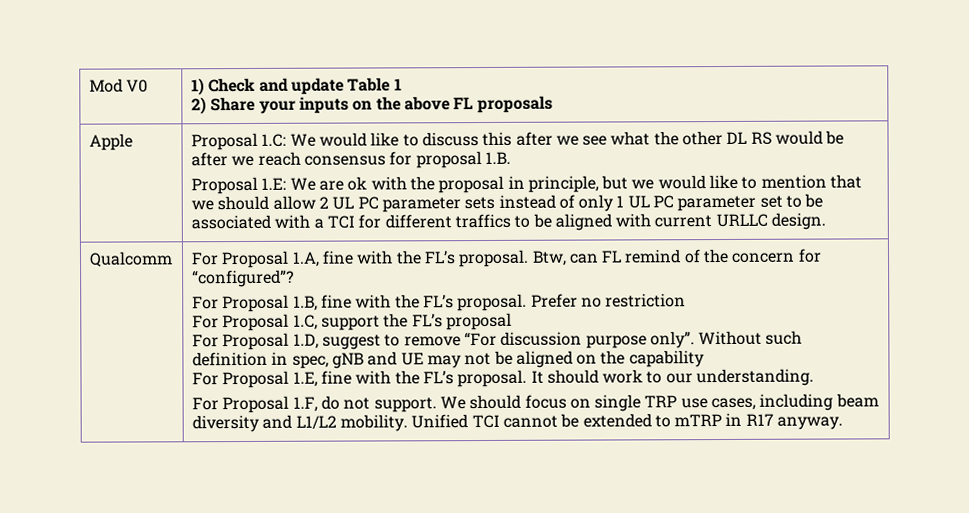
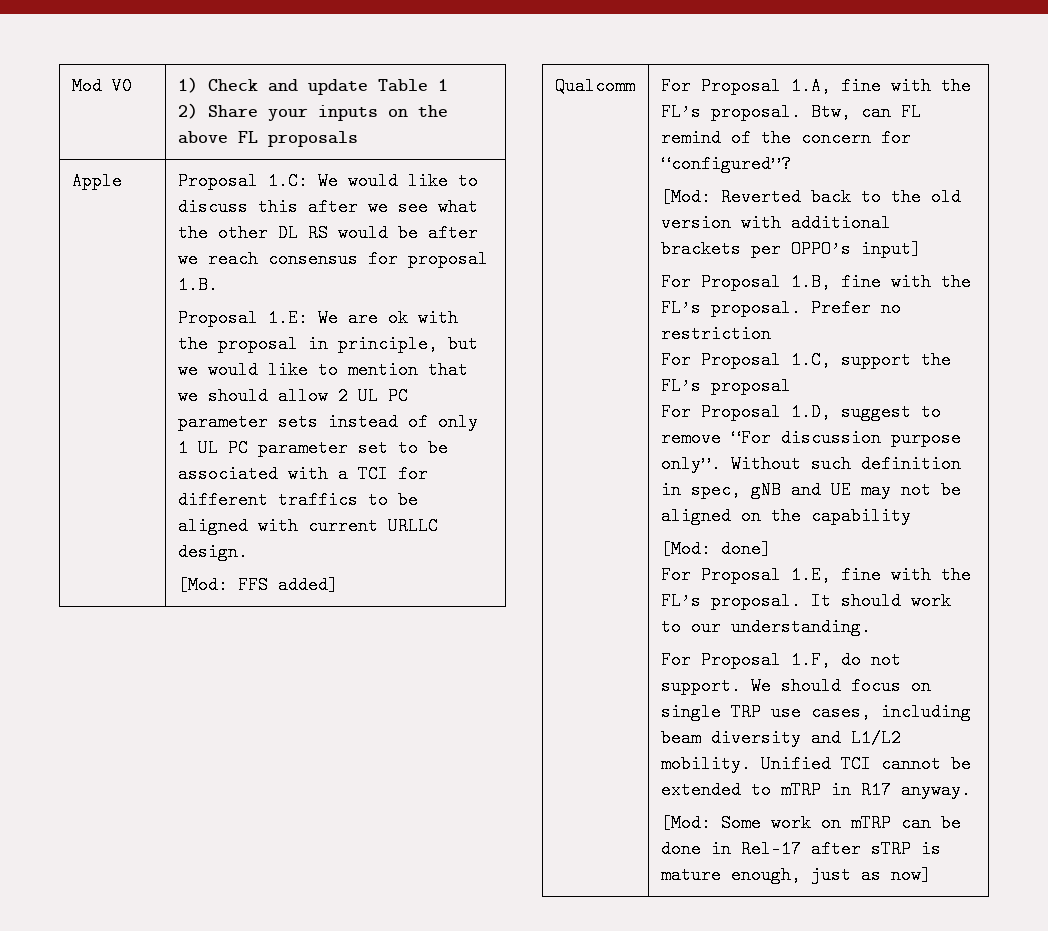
+ [Mod: FFS added]
+ [Mod: Reverted back to the old version with additional brackets per OPPO’s input]
+ [Mod: done]
+ [Mod: Some work on mTRP can be done in Rel-17 after sTRP is mature enough, just as now]

